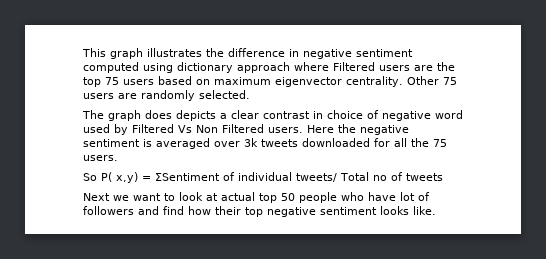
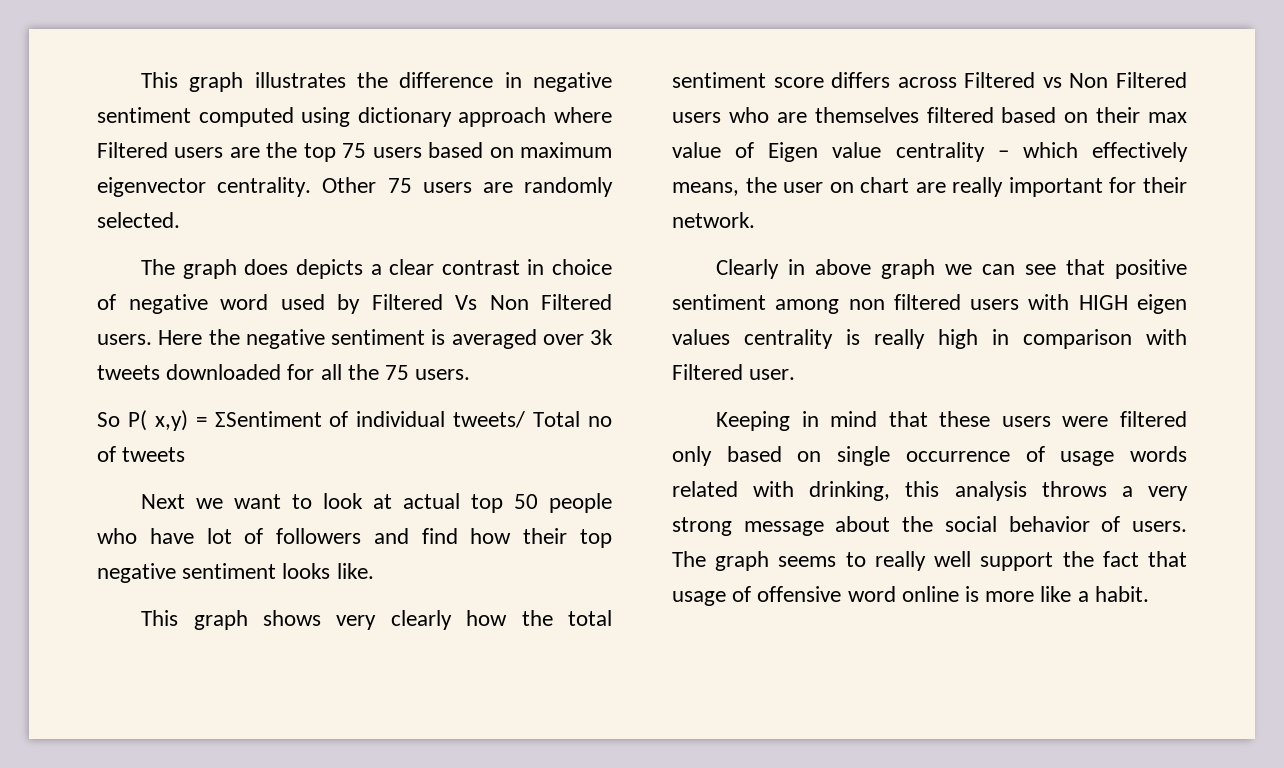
+ This graph shows very clearly how the total sentiment score differs across Filtered vs Non Filtered users who are themselves filtered based on their max value of Eigen value centrality – which effectively means, the user on chart are really important for their network.
+ Clearly in above graph we can see that positive sentiment among non filtered users with HIGH eigen values centrality is really high in comparison with Filtered user.
+ Keeping in mind that these users were filtered only based on single occurrence of usage words related with drinking, this analysis throws a very strong message about the social behavior of users. The graph seems to really well support the fact that usage of offensive word online is more like a habit.

